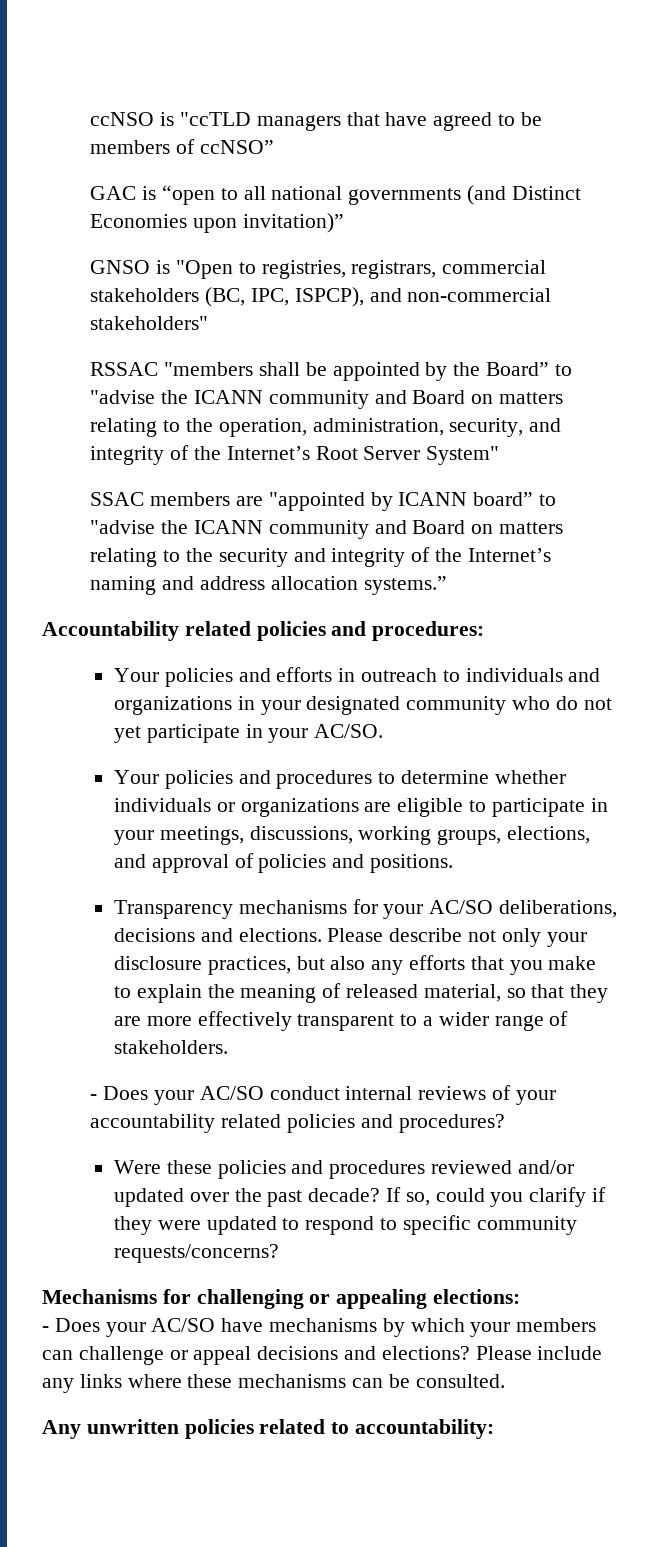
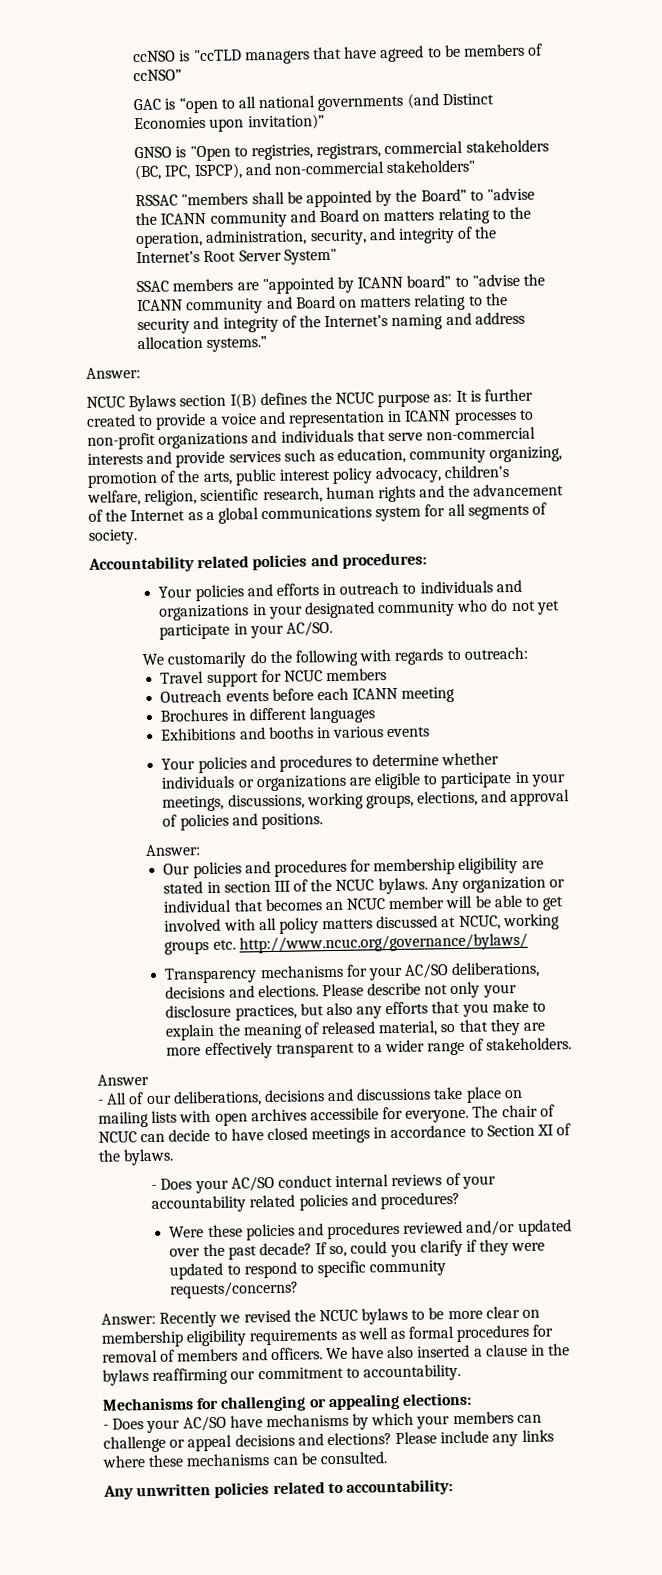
  SSAC members are "appointed by ICANN board” to "advise the ICANN community and Board on matters relating to the security and integrity of the Internet’s naming and address allocation systems.”
+ Answer:
+ NCUC Bylaws section I(B) defines the NCUC purpose as: It is further created to provide a voice and representation in ICANN processes to non-profit organizations and individuals that serve non-commercial interests and provide services such as education, community organizing, promotion of the arts, public interest policy advocacy, children’s welfare, religion, scientific research, human rights and the advancement of the Internet as a global communications system for all segments of society.
+ We customarily do the following with regards to outreach:
+ Travel support for NCUC members
+ Outreach events before each ICANN meeting
+ Brochures in different languages
+ Exhibitions and booths in various events
  Your policies and procedures to determine whether individuals or organizations are eligible to participate in your meetings, discussions, working groups, elections, and approval of policies and positions.
+ Answer:
+ Our policies and procedures for membership eligibility are stated in section III of the NCUC bylaws. Any organization or individual that becomes an NCUC member will be able to get involved with all policy matters discussed at NCUC, working groups etc. http://www.ncuc.org/governance/bylaws/
+ Answer
+ - All of our deliberations, decisions and discussions take place on mailing lists with open archives accessibile for everyone. The chair of NCUC can decide to have closed meetings in accordance to Section XI of the bylaws.
+ Answer: Recently we revised the NCUC bylaws to be more clear on membership eligibility requirements as well as formal procedures for removal of members and officers. We have also inserted a clause in the bylaws reaffirming our commitment to accountability.

